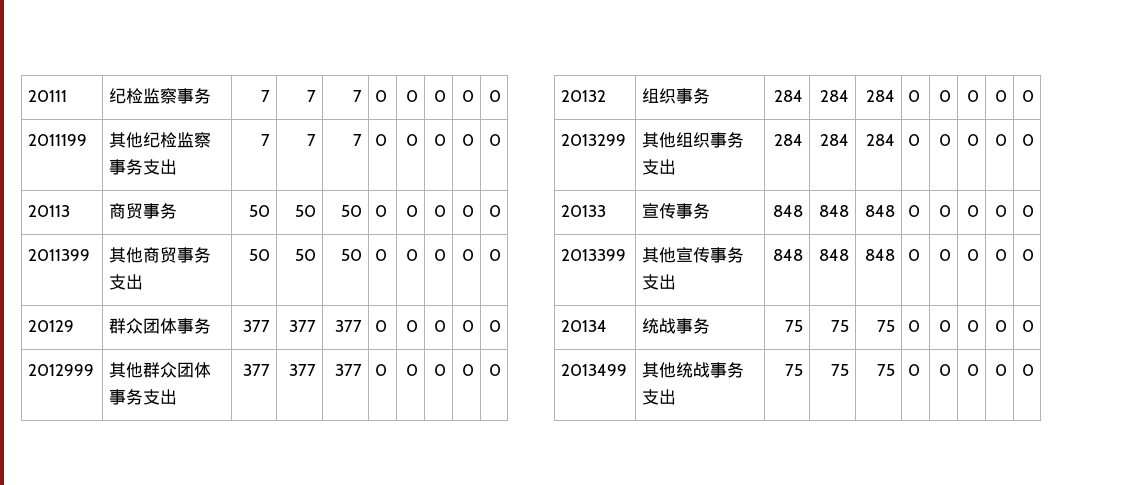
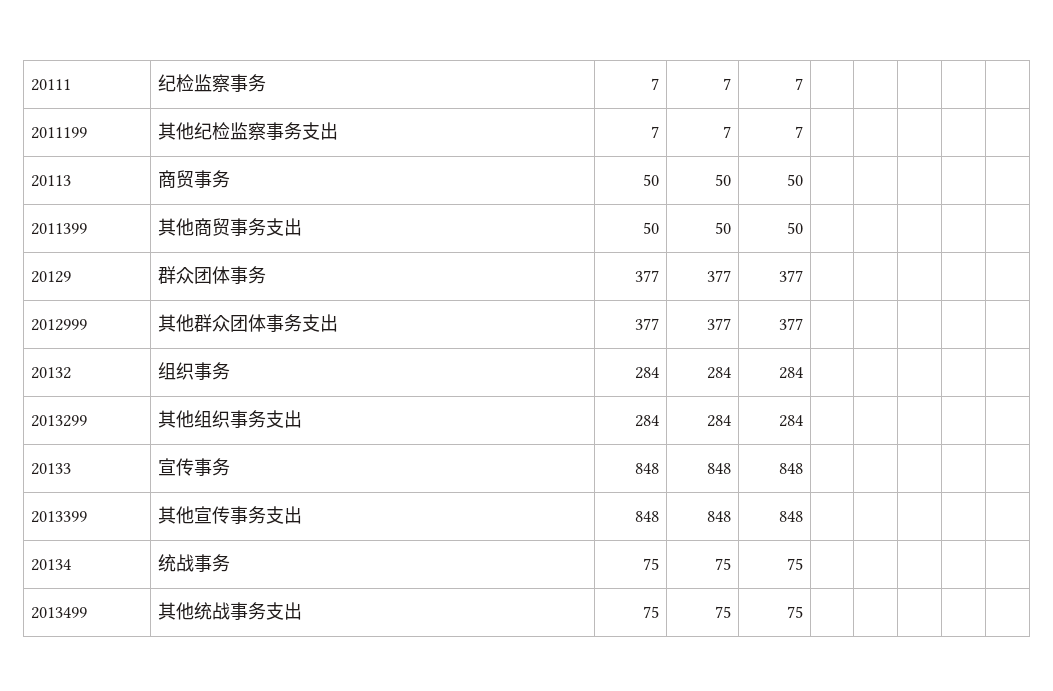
- 20111 | 纪检监察事务 | 7 | 7 | 7 | 0 | 0 | 0 | 0 | 0
+ 20111 | 纪检监察事务 | 7 | 7 | 7 | | | | |
- 2011199 | 其他纪检监察事务支出 | 7 | 7 | 7 | 0 | 0 | 0 | 0 | 0
+ 2011199 | 其他纪检监察事务支出 | 7 | 7 | 7 | | | | |
- 20113 | 商贸事务 | 50 | 50 | 50 | 0 | 0 | 0 | 0 | 0
+ 20113 | 商贸事务 | 50 | 50 | 50 | | | | |
- 2011399 | 其他商贸事务支出 | 50 | 50 | 50 | 0 | 0 | 0 | 0 | 0
+ 2011399 | 其他商贸事务支出 | 50 | 50 | 50 | | | | |
- 20129 | 群众团体事务 | 377 | 377 | 377 | 0 | 0 | 0 | 0 | 0
+ 20129 | 群众团体事务 | 377 | 377 | 377 | | | | |
- 2012999 | 其他群众团体事务支出 | 377 | 377 | 377 | 0 | 0 | 0 | 0 | 0
+ 2012999 | 其他群众团体事务支出 | 377 | 377 | 377 | | | | |
- 20132 | 组织事务 | 284 | 284 | 284 | 0 | 0 | 0 | 0 | 0
+ 20132 | 组织事务 | 284 | 284 | 284 | | | | |
- 2013299 | 其他组织事务支出 | 284 | 284 | 284 | 0 | 0 | 0 | 0 | 0
+ 2013299 | 其他组织事务支出 | 284 | 284 | 284 | | | | |
- 20133 | 宣传事务 | 848 | 848 | 848 | 0 | 0 | 0 | 0 | 0
+ 20133 | 宣传事务 | 848 | 848 | 848 | | | | |
- 2013399 | 其他宣传事务支出 | 848 | 848 | 848 | 0 | 0 | 0 | 0 | 0
+ 2013399 | 其他宣传事务支出 | 848 | 848 | 848 | | | | |
- 20134 | 统战事务 | 75 | 75 | 75 | 0 | 0 | 0 | 0 | 0
+ 20134 | 统战事务 | 75 | 75 | 75 | | | | |
- 2013499 | 其他统战事务支出 | 75 | 75 | 75 | 0 | 0 | 0 | 0 | 0
+ 2013499 | 其他统战事务支出 | 75 | 75 | 75 | | | | |

